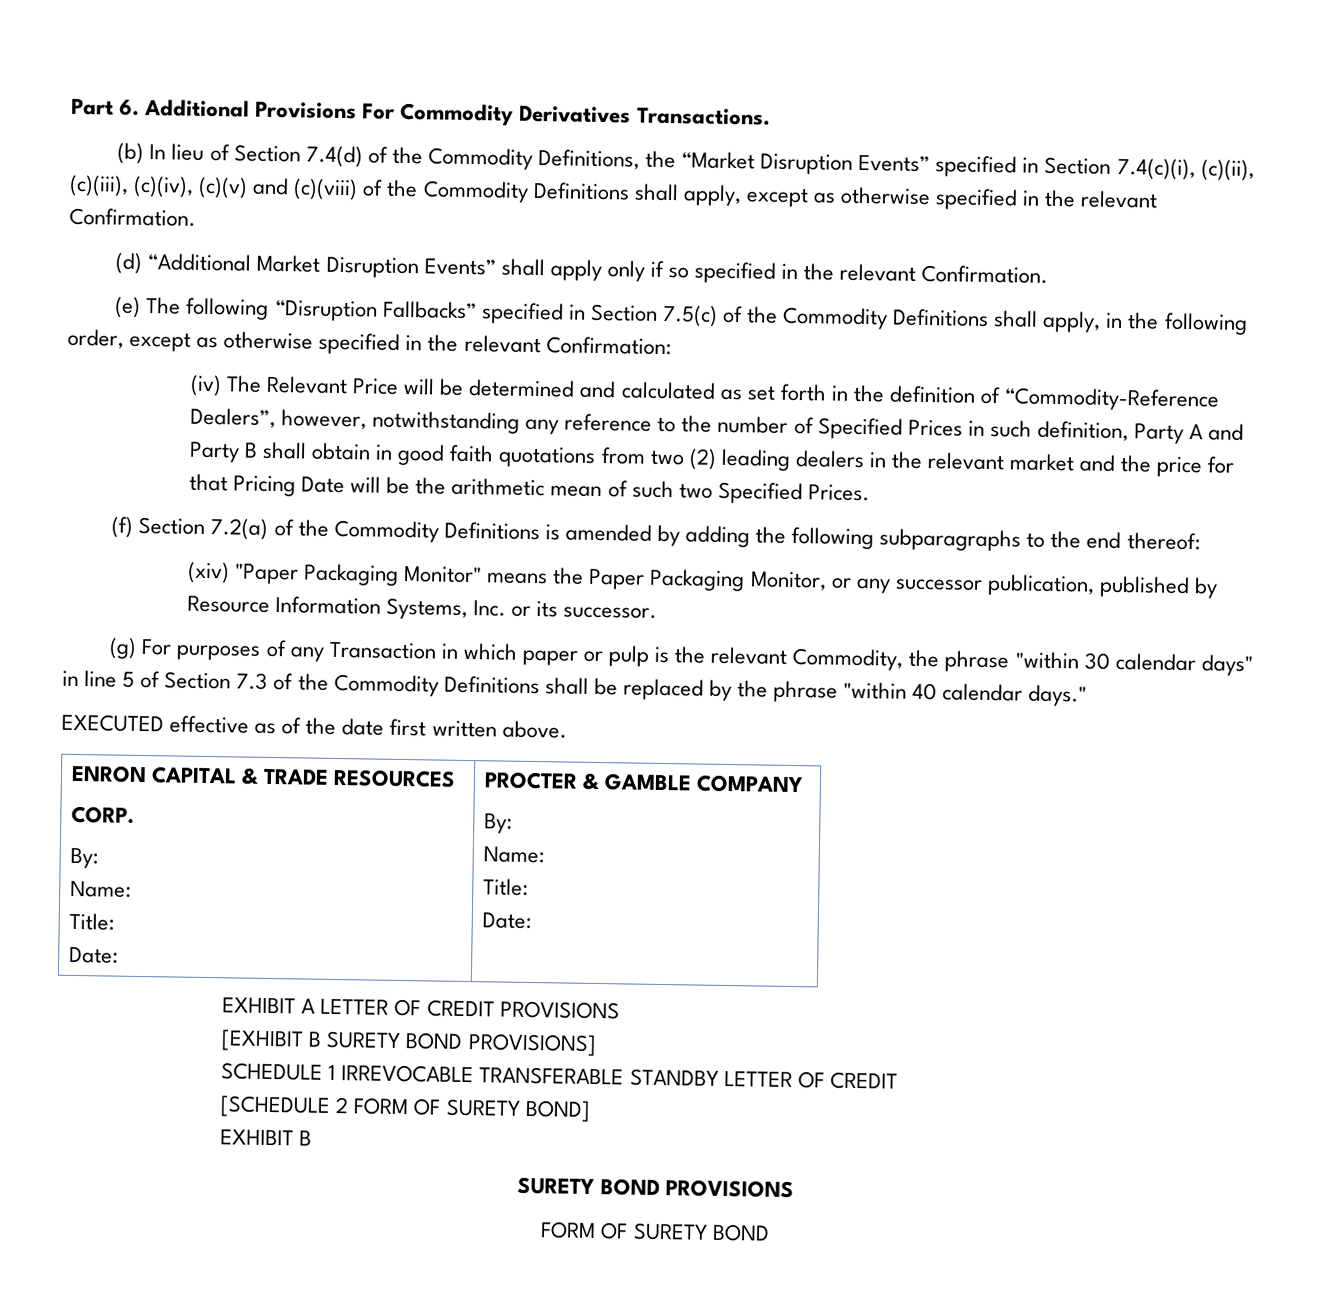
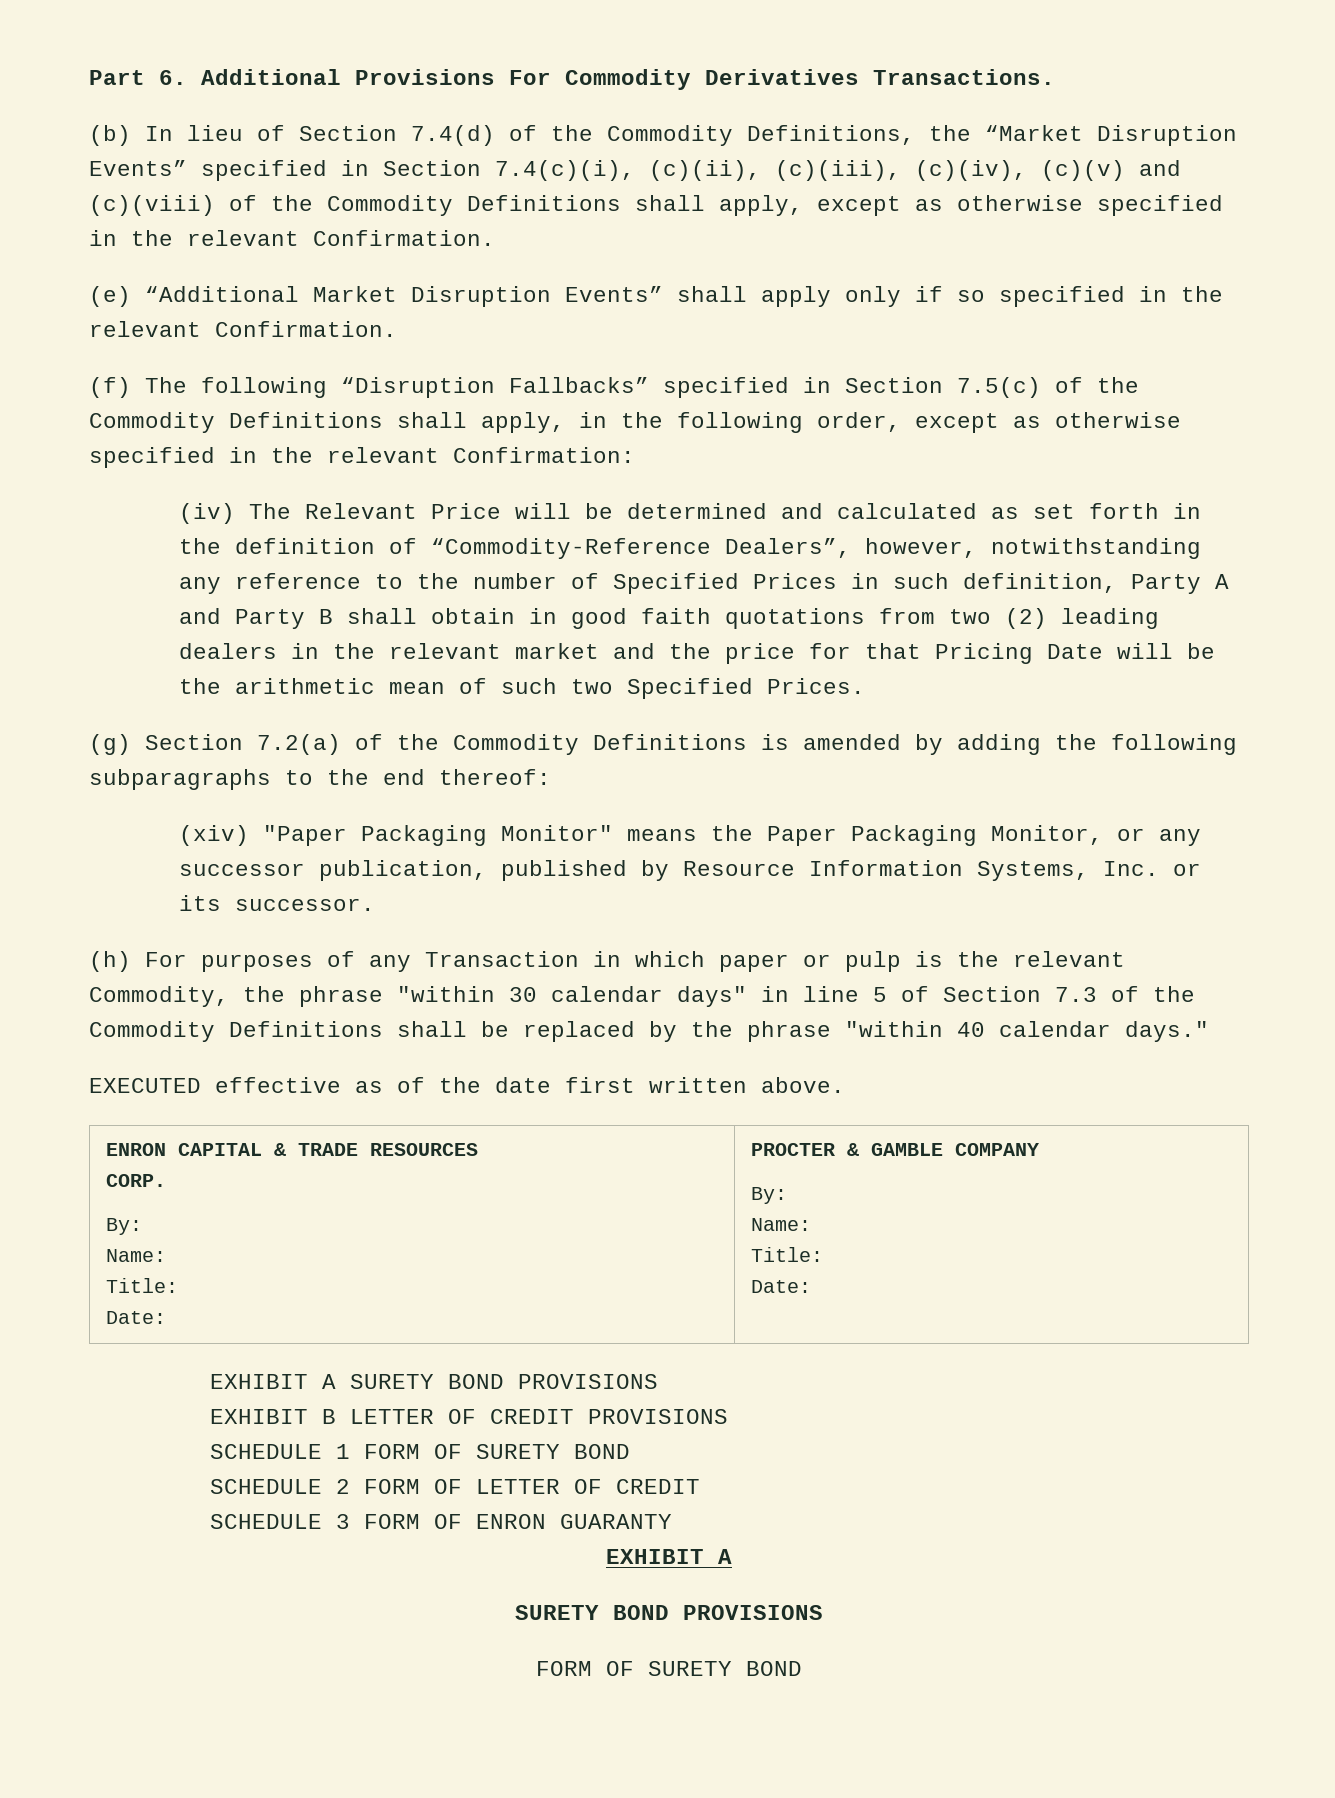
- (d) “Additional Market Disruption Events” shall apply only if so specified in the relevant Confirmation.
+ (e) “Additional Market Disruption Events” shall apply only if so specified in the relevant Confirmation.
- (e) The following “Disruption Fallbacks” specified in Section 7.5(c) of the Commodity Definitions shall apply, in the following order, except as otherwise specified in the relevant Confirmation:
+ (f) The following “Disruption Fallbacks” specified in Section 7.5(c) of the Commodity Definitions shall apply, in the following order, except as otherwise specified in the relevant Confirmation:
- (f) Section 7.2(a) of the Commodity Definitions is amended by adding the following subparagraphs to the end thereof:
+ (g) Section 7.2(a) of the Commodity Definitions is amended by adding the following subparagraphs to the end thereof:
- (g) For purposes of any Transaction in which paper or pulp is the relevant Commodity, the phrase "within 30 calendar days" in line 5 of Section 7.3 of the Commodity Definitions shall be replaced by the phrase "within 40 calendar days."
+ (h) For purposes of any Transaction in which paper or pulp is the relevant Commodity, the phrase "within 30 calendar days" in line 5 of Section 7.3 of the Commodity Definitions shall be replaced by the phrase "within 40 calendar days."
- EXHIBIT A LETTER OF CREDIT PROVISIONS
+ EXHIBIT A SURETY BOND PROVISIONS
+ EXHIBIT B LETTER OF CREDIT PROVISIONS
- [EXHIBIT B SURETY BOND PROVISIONS]
- SCHEDULE 1 IRREVOCABLE TRANSFERABLE STANDBY LETTER OF CREDIT
+ SCHEDULE 1 FORM OF SURETY BOND
+ SCHEDULE 2 FORM OF LETTER OF CREDIT
- [SCHEDULE 2 FORM OF SURETY BOND]
- EXHIBIT B
+ SCHEDULE 3 FORM OF ENRON GUARANTY
+ EXHIBIT A

